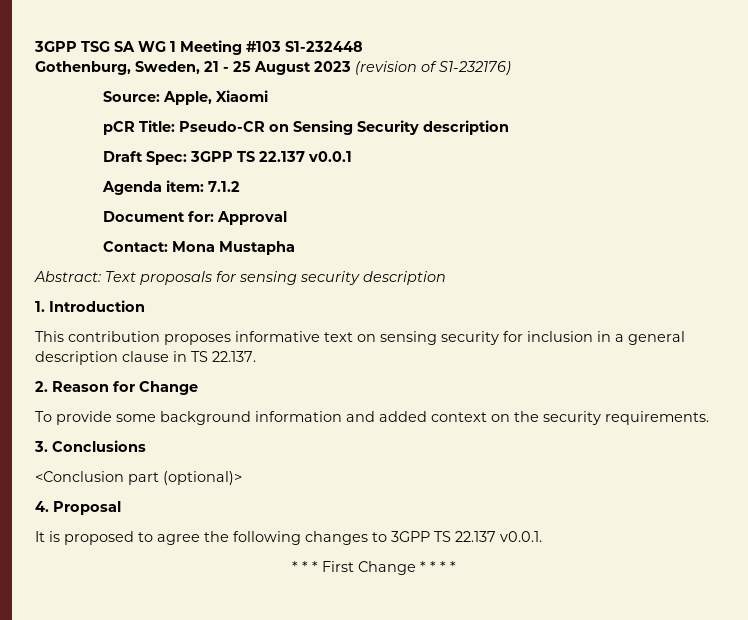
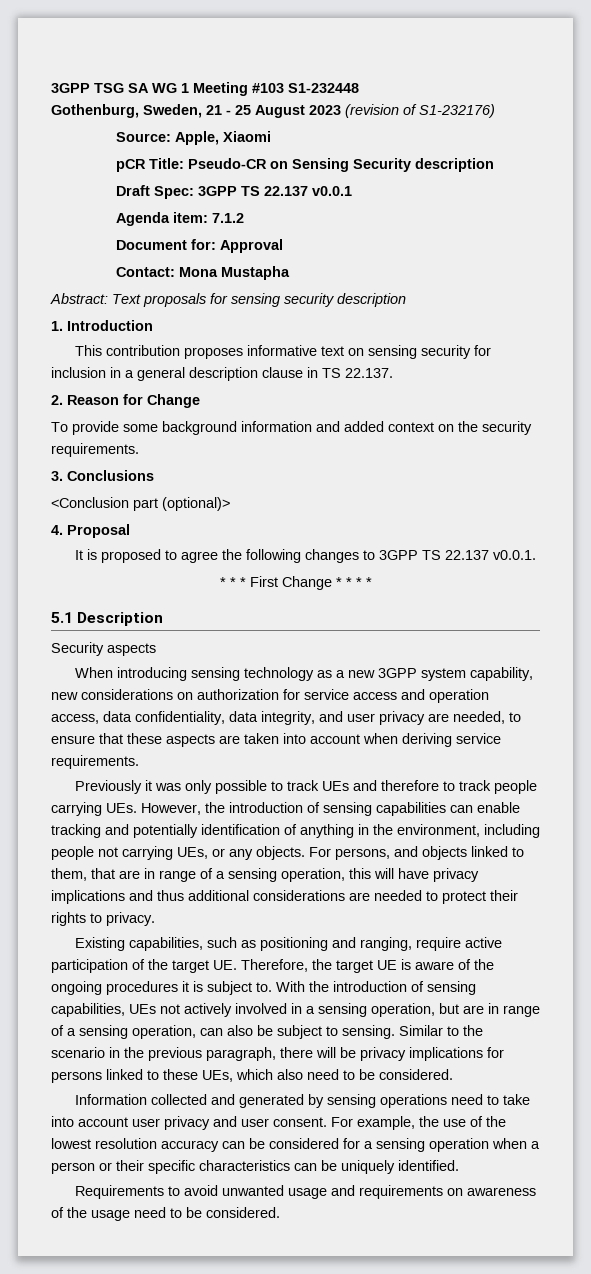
+ 5.1 Description
+ Security aspects
+ When introducing sensing technology as a new 3GPP system capability, new considerations on authorization for service access and operation access, data confidentiality, data integrity, and user privacy are needed, to ensure that these aspects are taken into account when deriving service requirements.
+ Previously it was only possible to track UEs and therefore to track people carrying UEs. However, the introduction of sensing capabilities can enable tracking and potentially identification of anything in the environment, including people not carrying UEs, or any objects. For persons, and objects linked to them, that are in range of a sensing operation, this will have privacy implications and thus additional considerations are needed to protect their rights to privacy.
+ Existing capabilities, such as positioning and ranging, require active participation of the target UE. Therefore, the target UE is aware of the ongoing procedures it is subject to. With the introduction of sensing capabilities, UEs not actively involved in a sensing operation, but are in range of a sensing operation, can also be subject to sensing. Similar to the scenario in the previous paragraph, there will be privacy implications for persons linked to these UEs, which also need to be considered.
+ Information collected and generated by sensing operations need to take into account user privacy and user consent. For example, the use of the lowest resolution accuracy can be considered for a sensing operation when a person or their specific characteristics can be uniquely identified.
+ Requirements to avoid unwanted usage and requirements on awareness of the usage need to be considered.

